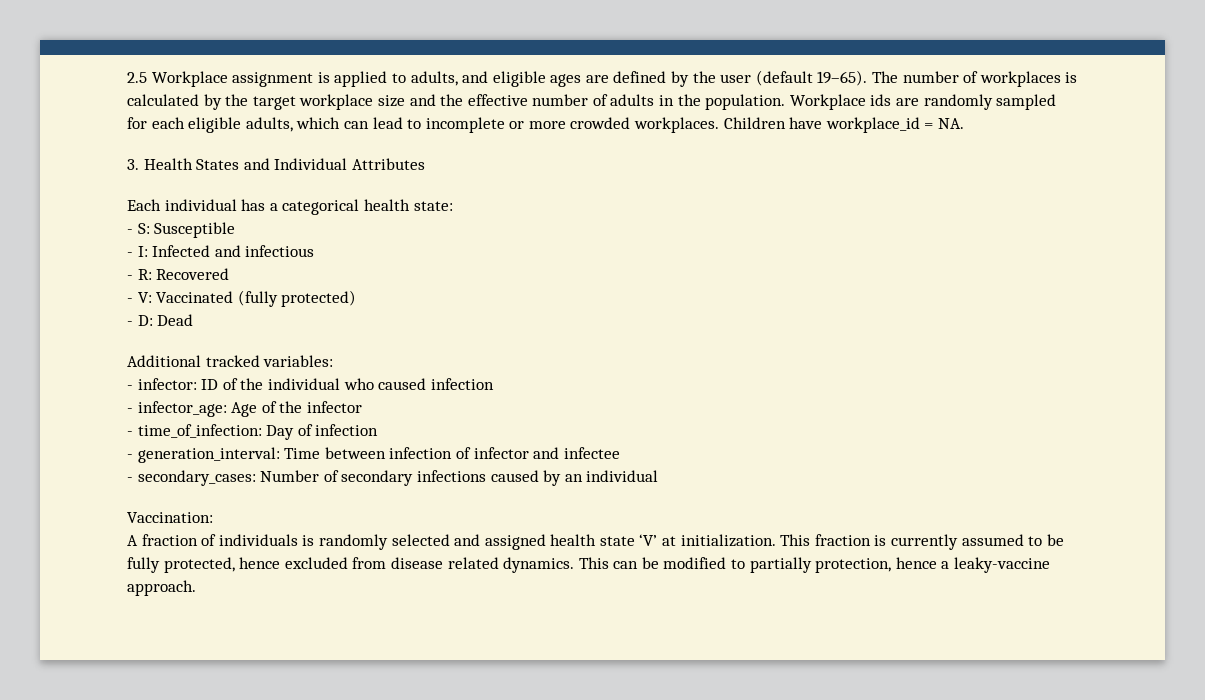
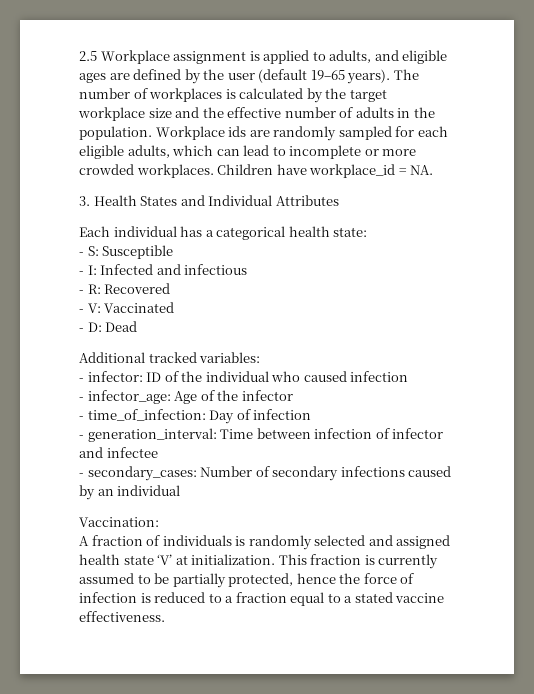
- 2.5 Workplace assignment is applied to adults, and eligible ages are defined by the user (default 19–65).
+ 2.5 Workplace assignment is applied to adults, and eligible ages are defined by the user (default 19–65 years).
- - V: Vaccinated (fully protected)
+ - V: Vaccinated
- This fraction is currently assumed to be fully protected, hence excluded from disease related dynamics. This can be modified to partially protection, hence a leaky-vaccine approach.
+ This fraction is currently assumed to be partially protected, hence the force of infection is reduced to a fraction equal to a stated vaccine effectiveness.

